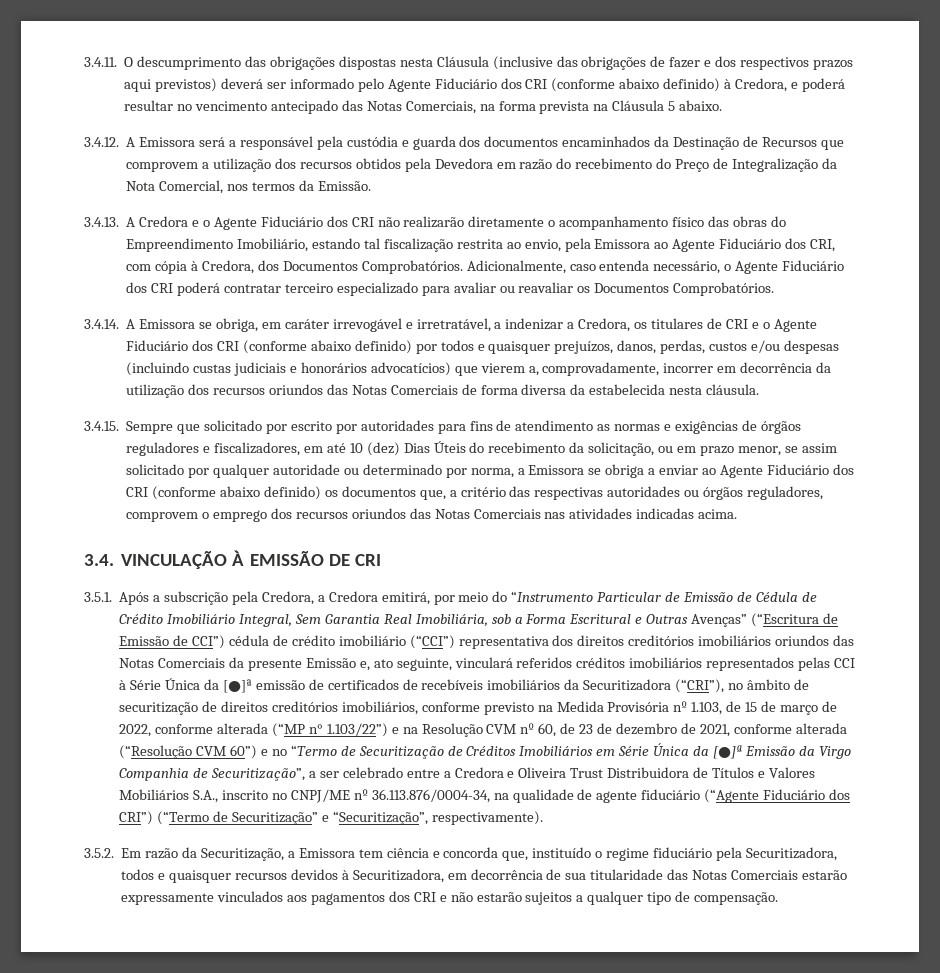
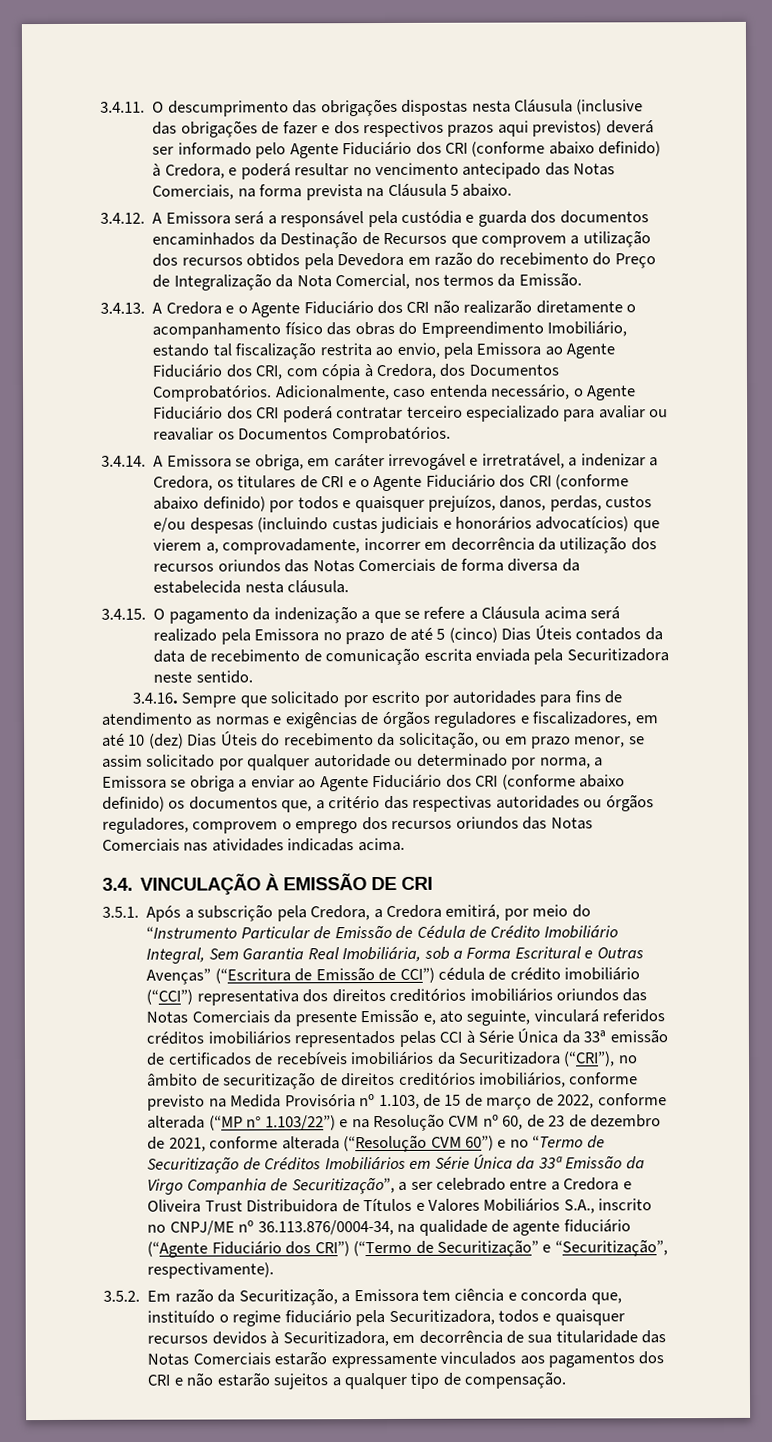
- 3.4.15. Sempre que solicitado por escrito por autoridades para fins de atendimento as normas e exigências de órgãos reguladores e fiscalizadores, em até 10 (dez) Dias Úteis do recebimento da solicitação, ou em prazo menor, se assim solicitado por qualquer autoridade ou determinado por norma, a Emissora se obriga a enviar ao Agente Fiduciário dos CRI (conforme abaixo definido) os documentos que, a critério das respectivas autoridades ou órgãos reguladores, comprovem o emprego dos recursos oriundos das Notas Comerciais nas atividades indicadas acima.
+ 3.4.15. O pagamento da indenização a que se refere a Cláusula acima será realizado pela Emissora no prazo de até 5 (cinco) Dias Úteis contados da data de recebimento de comunicação escrita enviada pela Securitizadora neste sentido.
+ 3.4.16. Sempre que solicitado por escrito por autoridades para fins de atendimento as normas e exigências de órgãos reguladores e fiscalizadores, em até 10 (dez) Dias Úteis do recebimento da solicitação, ou em prazo menor, se assim solicitado por qualquer autoridade ou determinado por norma, a Emissora se obriga a enviar ao Agente Fiduciário dos CRI (conforme abaixo definido) os documentos que, a critério das respectivas autoridades ou órgãos reguladores, comprovem o emprego dos recursos oriundos das Notas Comerciais nas atividades indicadas acima.
- 3.5.1. Após a subscrição pela Credora, a Credora emitirá, por meio do “Instrumento Particular de Emissão de Cédula de Crédito Imobiliário Integral, Sem Garantia Real Imobiliária, sob a Forma Escritural e Outras Avenças” (“Escritura de Emissão de CCI”) cédula de crédito imobiliário (“CCI”) representativa dos direitos creditórios imobiliários oriundos das Notas Comerciais da presente Emissão e, ato seguinte, vinculará referidos créditos imobiliários representados pelas CCI à Série Única da [●]ª emissão de certificados de recebíveis imobiliários da Securitizadora (“CRI”), no âmbito de securitização de direitos creditórios imobiliários, conforme previsto na Medida Provisória nº 1.103, de 15 de março de 2022, conforme alterada (“MP n° 1.103/22”) e na Resolução CVM nº 60, de 23 de dezembro de 2021, conforme alterada (“Resolução CVM 60”) e no “Termo de Securitização de Créditos Imobiliários em Série Única da [●]ª Emissão da Virgo Companhia de Securitização”, a ser celebrado entre a Credora e Oliveira Trust Distribuidora de Títulos e Valores Mobiliários S.A., inscrito no CNPJ/ME nº 36.113.876/0004-34, na qualidade de agente fiduciário (“Agente Fiduciário dos CRI”) (“Termo de Securitização” e “Securitização”, respectivamente).
+ 3.5.1. Após a subscrição pela Credora, a Credora emitirá, por meio do “Instrumento Particular de Emissão de Cédula de Crédito Imobiliário Integral, Sem Garantia Real Imobiliária, sob a Forma Escritural e Outras Avenças” (“Escritura de Emissão de CCI”) cédula de crédito imobiliário (“CCI”) representativa dos direitos creditórios imobiliários oriundos das Notas Comerciais da presente Emissão e, ato seguinte, vinculará referidos créditos imobiliários representados pelas CCI à Série Única da 33ª emissão de certificados de recebíveis imobiliários da Securitizadora (“CRI”), no âmbito de securitização de direitos creditórios imobiliários, conforme previsto na Medida Provisória nº 1.103, de 15 de março de 2022, conforme alterada (“MP n° 1.103/22”) e na Resolução CVM nº 60, de 23 de dezembro de 2021, conforme alterada (“Resolução CVM 60”) e no “Termo de Securitização de Créditos Imobiliários em Série Única da 33ª Emissão da Virgo Companhia de Securitização”, a ser celebrado entre a Credora e Oliveira Trust Distribuidora de Títulos e Valores Mobiliários S.A., inscrito no CNPJ/ME nº 36.113.876/0004-34, na qualidade de agente fiduciário (“Agente Fiduciário dos CRI”) (“Termo de Securitização” e “Securitização”, respectivamente).

